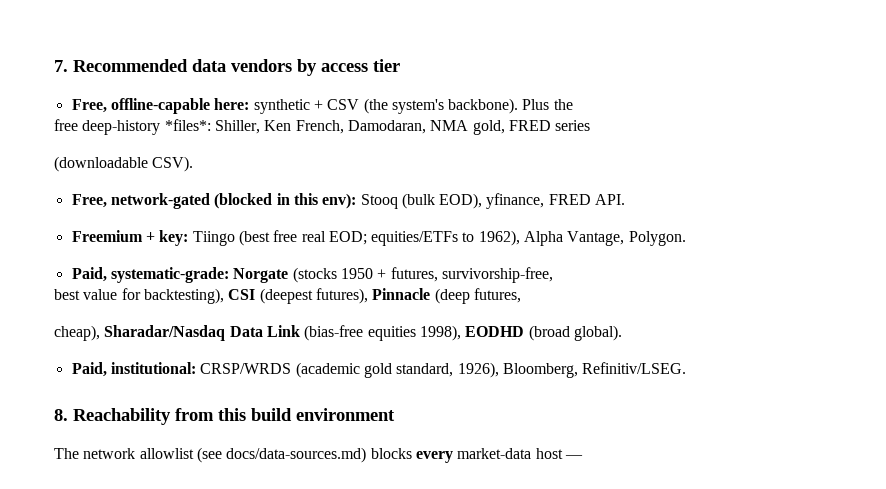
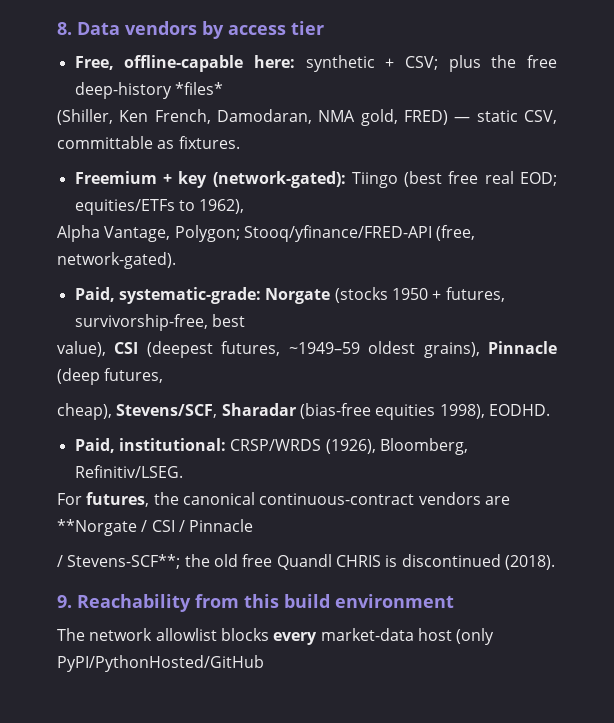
- 7. Recommended data vendors by access tier
+ 8. Data vendors by access tier
- Free, offline-capable here: synthetic + CSV (the system's backbone). Plus the
- free deep-history *files*: Shiller, Ken French, Damodaran, NMA gold, FRED series
- (downloadable CSV).
- Free, network-gated (blocked in this env): Stooq (bulk EOD), yfinance, FRED API.
+ Free, offline-capable here: synthetic + CSV; plus the free deep-history *files*
+ (Shiller, Ken French, Damodaran, NMA gold, FRED) — static CSV, committable as fixtures.
- Freemium + key: Tiingo (best free real EOD; equities/ETFs to 1962), Alpha Vantage, Polygon.
+ Freemium + key (network-gated): Tiingo (best free real EOD; equities/ETFs to 1962),
+ Alpha Vantage, Polygon; Stooq/yfinance/FRED-API (free, network-gated).
- Paid, systematic-grade: Norgate (stocks 1950 + futures, survivorship-free,
- best value for backtesting), CSI (deepest futures), Pinnacle (deep futures,
- cheap), Sharadar/Nasdaq Data Link (bias-free equities 1998), EODHD (broad global).
- Paid, institutional: CRSP/WRDS (academic gold standard, 1926), Bloomberg, Refinitiv/LSEG.
- 8. Reachability from this build environment
+ Paid, systematic-grade: Norgate (stocks 1950 + futures, survivorship-free, best
+ value), CSI (deepest futures, ~1949–59 oldest grains), Pinnacle (deep futures,
+ cheap), Stevens/SCF, Sharadar (bias-free equities 1998), EODHD.
+ Paid, institutional: CRSP/WRDS (1926), Bloomberg, Refinitiv/LSEG.
+ For futures, the canonical continuous-contract vendors are **Norgate / CSI / Pinnacle
+ / Stevens-SCF**; the old free Quandl CHRIS is discontinued (2018).
+ 9. Reachability from this build environment
- The network allowlist (see docs/data-sources.md) blocks every market-data host —
+ The network allowlist blocks every market-data host (only PyPI/PythonHosted/GitHub

